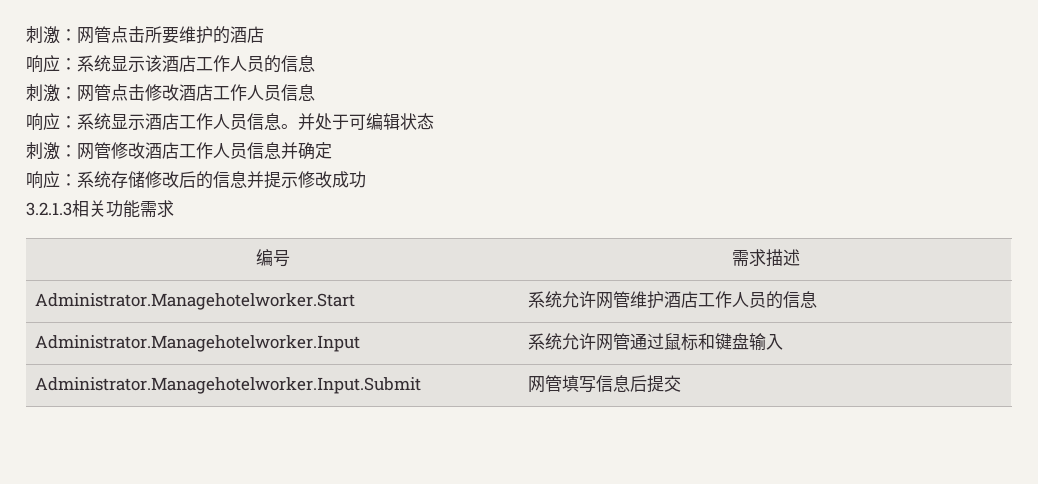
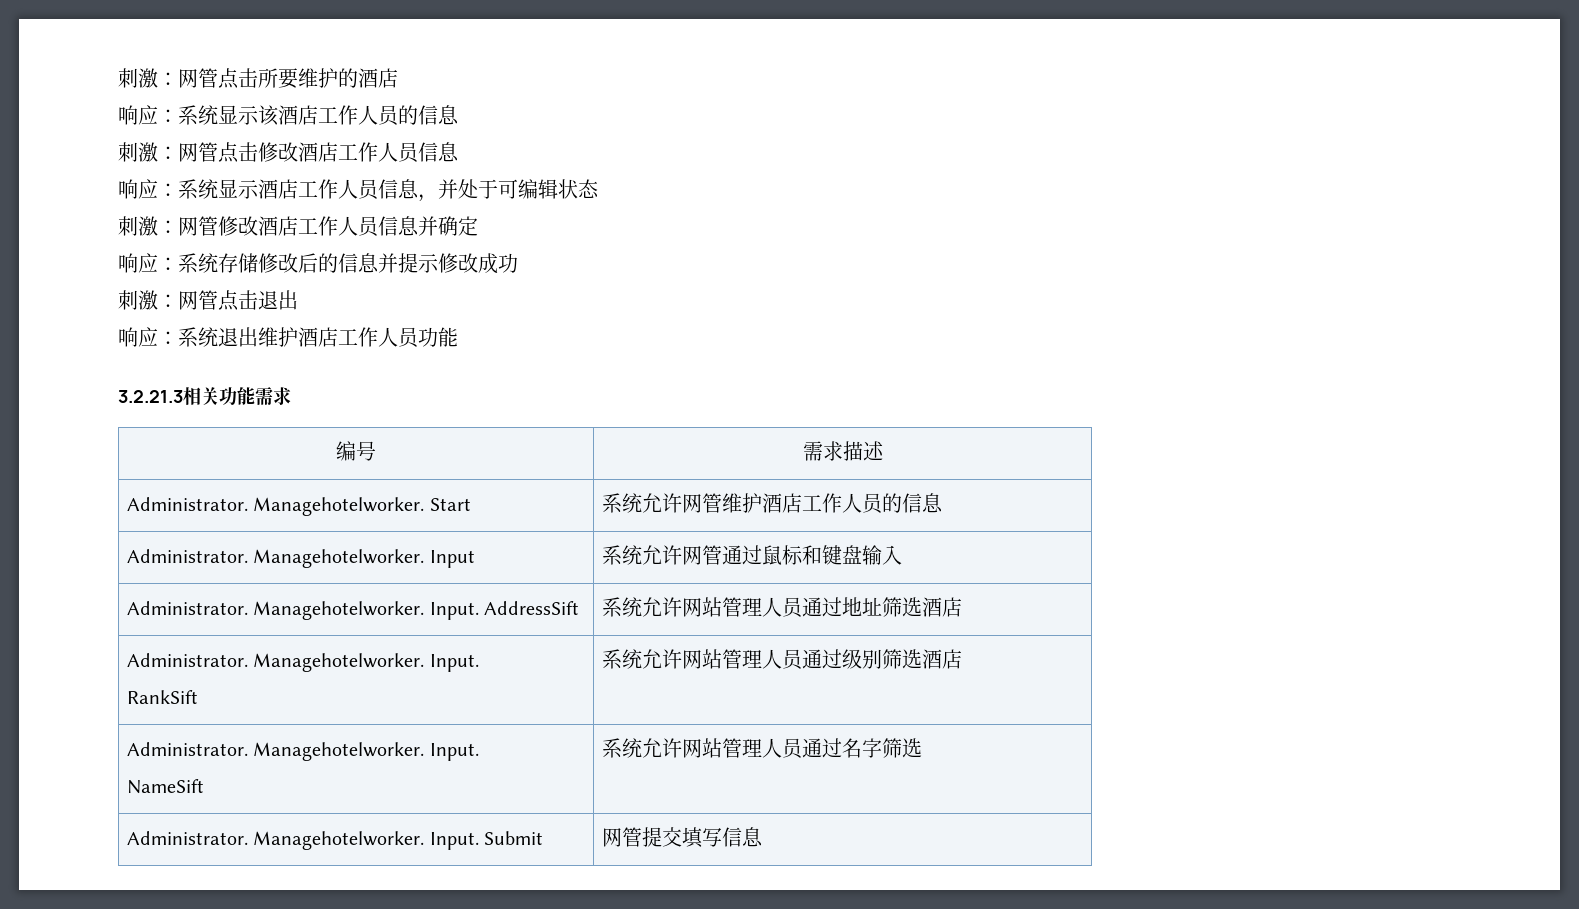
- 响应：系统显示酒店工作人员信息。并处于可编辑状态
+ 响应：系统显示酒店工作人员信息，并处于可编辑状态
- 3.2.1.3相关功能需求
+ 刺激：网管点击退出
+ 响应：系统退出维护酒店工作人员功能
+ 3.2.21.3相关功能需求
- Administrator.Managehotelworker.Start | 系统允许网管维护酒店工作人员的信息
+ Administrator. Managehotelworker. Start | 系统允许网管维护酒店工作人员的信息
- Administrator.Managehotelworker.Input | 系统允许网管通过鼠标和键盘输入
+ Administrator. Managehotelworker. Input | 系统允许网管通过鼠标和键盘输入
- Administrator.Managehotelworker.Input.Submit | 网管填写信息后提交
+ Administrator. Managehotelworker. Input. AddressSift | 系统允许网站管理人员通过地址筛选酒店
+ Administrator. Managehotelworker. Input.
+ RankSift | 系统允许网站管理人员通过级别筛选酒店
+ Administrator. Managehotelworker. Input.
+ NameSift | 系统允许网站管理人员通过名字筛选
+ Administrator. Managehotelworker. Input. Submit | 网管提交填写信息

